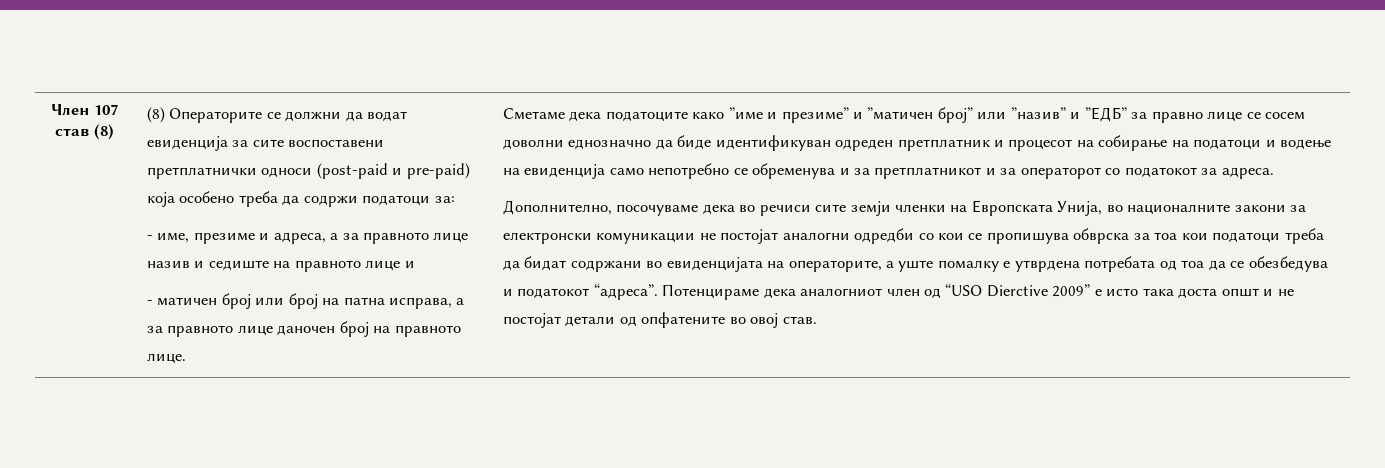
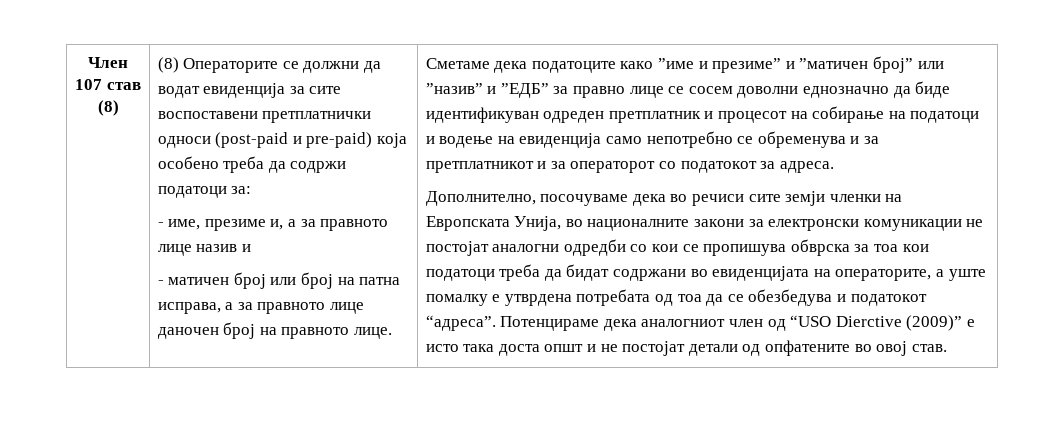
- - име, презиме и адреса, а за правното лице назив и седиште на правното лице и
+ - име, презиме и, а за правното лице назив и
- Потенцираме дека аналогниот член од “USO Dierctive 2009” е исто така доста општ и не постојат детали од опфатените во овој став.
+ Потенцираме дека аналогниот член од “USO Dierctive (2009)” е исто така доста општ и не постојат детали од опфатените во овој став.

